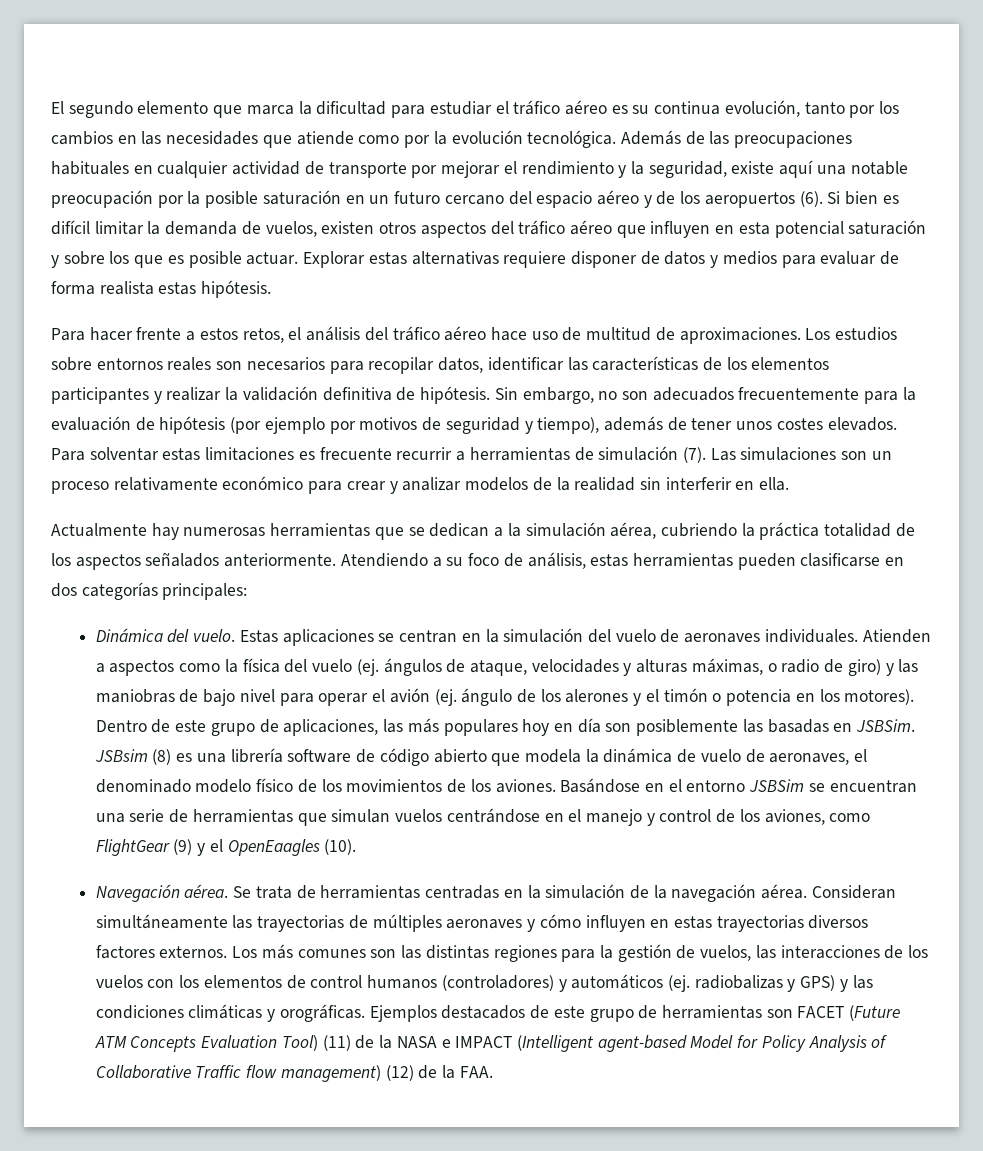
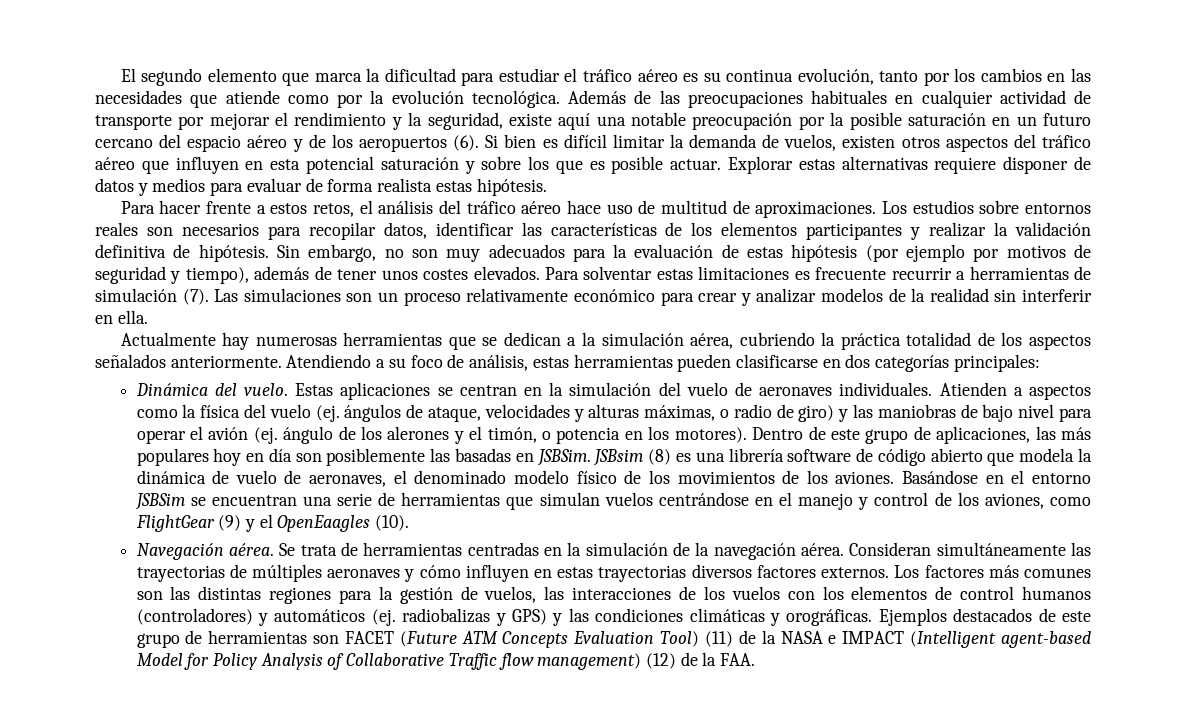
- Sin embargo, no son adecuados frecuentemente para la evaluación de hipótesis (por ejemplo por motivos de seguridad y tiempo), además de tener unos costes elevados.
+ Sin embargo, no son muy adecuados para la evaluación de estas hipótesis (por ejemplo por motivos de seguridad y tiempo), además de tener unos costes elevados.
- Atienden a aspectos como la física del vuelo (ej. ángulos de ataque, velocidades y alturas máximas, o radio de giro) y las maniobras de bajo nivel para operar el avión (ej. ángulo de los alerones y el timón o potencia en los motores).
+ Atienden a aspectos como la física del vuelo (ej. ángulos de ataque, velocidades y alturas máximas, o radio de giro) y las maniobras de bajo nivel para operar el avión (ej. ángulo de los alerones y el timón, o potencia en los motores).
- Los más comunes son las distintas regiones para la gestión de vuelos, las interacciones de los vuelos con los elementos de control humanos (controladores) y automáticos (ej. radiobalizas y GPS) y las condiciones climáticas y orográficas.
+ Los factores más comunes son las distintas regiones para la gestión de vuelos, las interacciones de los vuelos con los elementos de control humanos (controladores) y automáticos (ej. radiobalizas y GPS) y las condiciones climáticas y orográficas.

